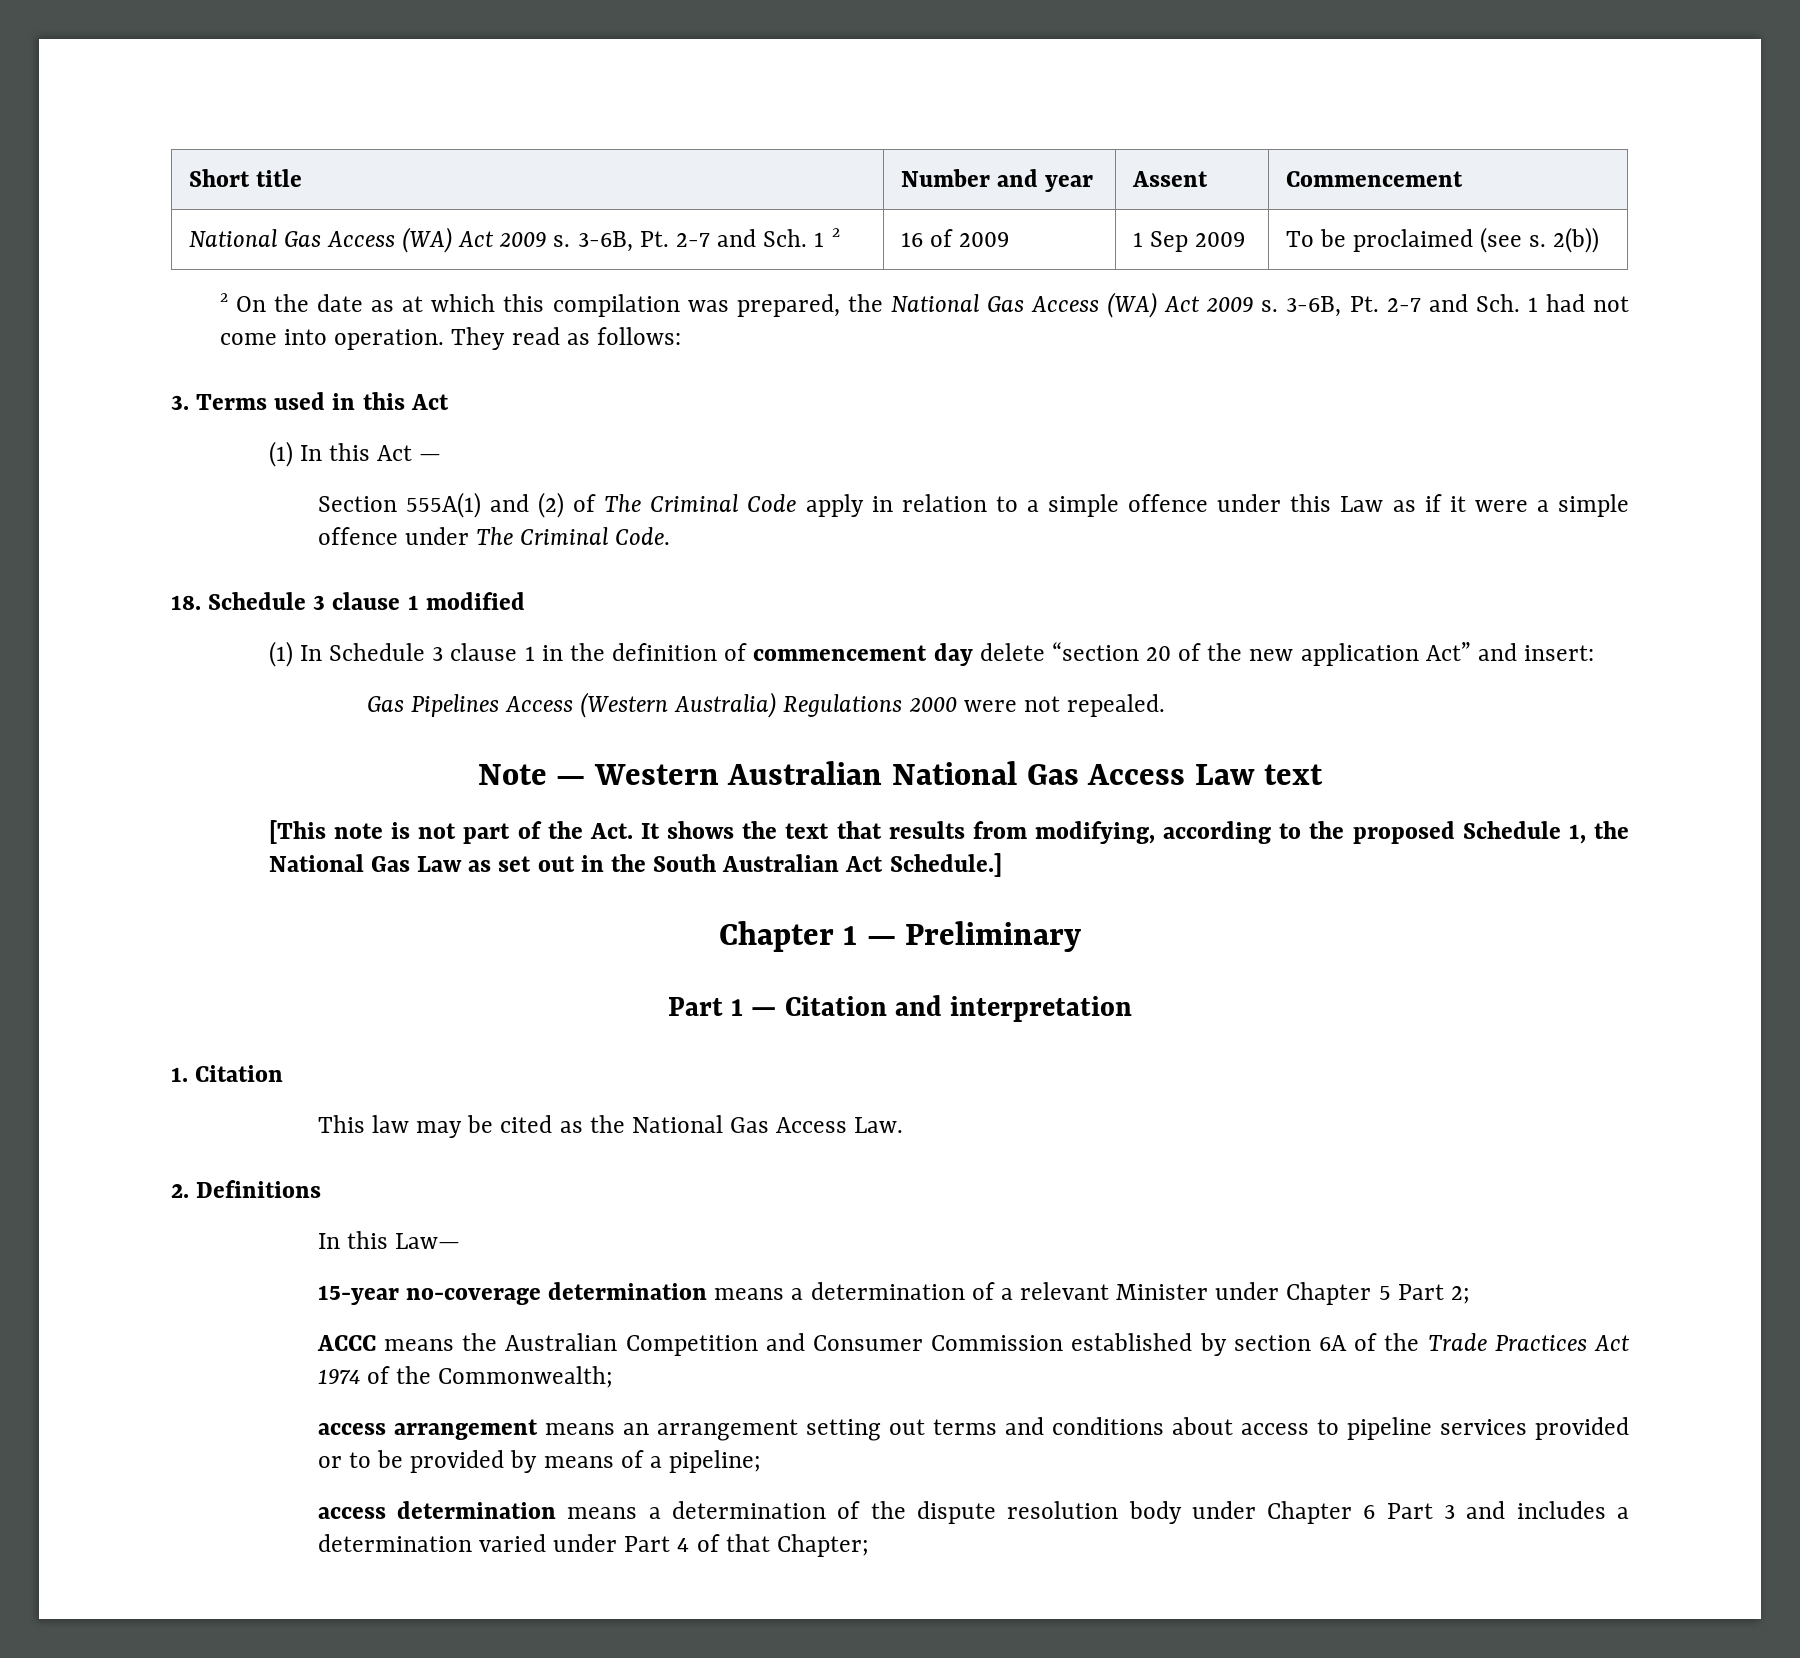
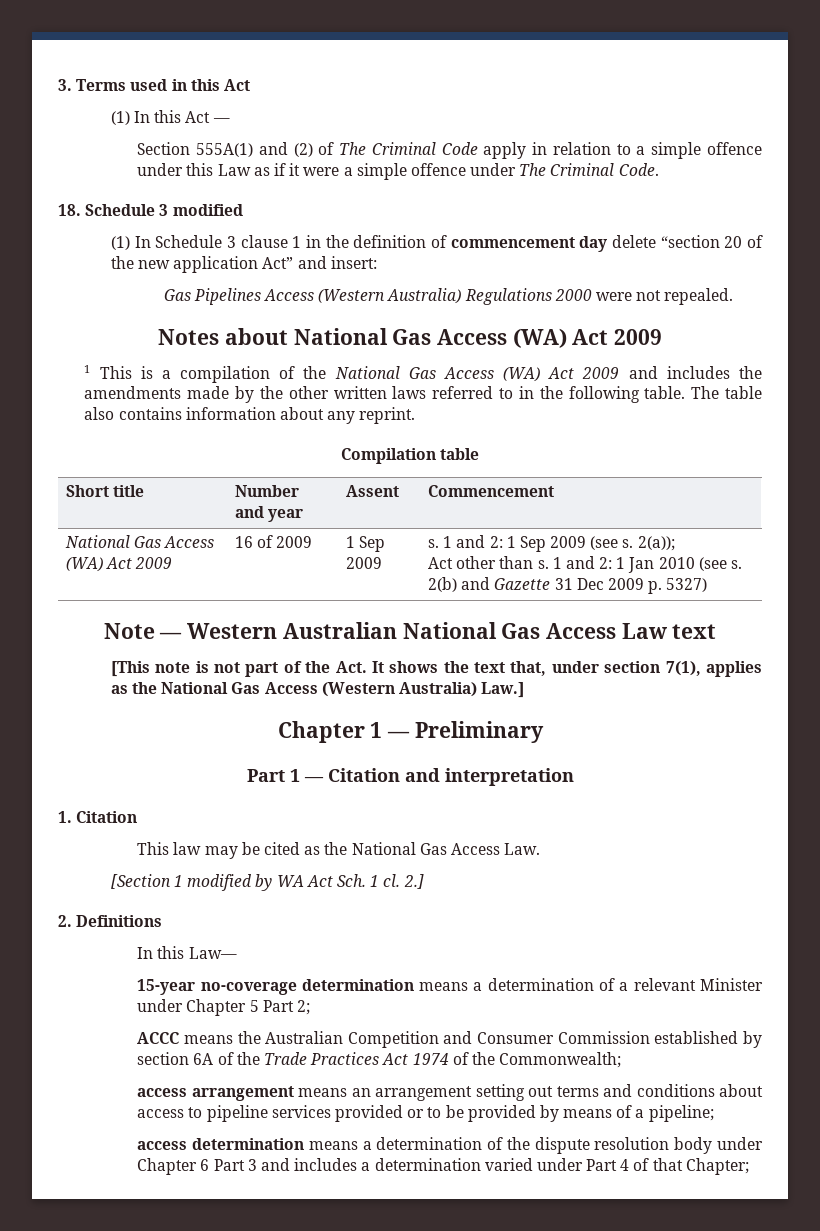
- Short title | Number and year | Assent | Commencement
- National Gas Access (WA) Act 2009 s. 3-6B, Pt. 2-7 and Sch. 1 2 | 16 of 2009 | 1 Sep 2009 | To be proclaimed (see s. 2(b))
- 2 On the date as at which this compilation was prepared, the National Gas Access (WA) Act 2009 s. 3-6B, Pt. 2-7 and Sch. 1 had not come into operation. They read as follows:
- 18. Schedule 3 clause 1 modified
+ 18. Schedule 3 modified
+ Notes about National Gas Access (WA) Act 2009
+ 1 This is a compilation of the National Gas Access (WA) Act 2009 and includes the amendments made by the other written laws referred to in the following table. The table also contains information about any reprint.
+ Compilation table
+ Short title | Number and year | Assent | Commencement
+ National Gas Access (WA) Act 2009 | 16 of 2009 | 1 Sep 2009 | s. 1 and 2: 1 Sep 2009 (see s. 2(a));
+ Act other than s. 1 and 2: 1 Jan 2010 (see s. 2(b) and Gazette 31 Dec 2009 p. 5327)
- [This note is not part of the Act. It shows the text that results from modifying, according to the proposed Schedule 1, the National Gas Law as set out in the South Australian Act Schedule.]
+ [This note is not part of the Act. It shows the text that, under section 7(1), applies as the National Gas Access (Western Australia) Law.]
+ [Section 1 modified by WA Act Sch. 1 cl. 2.]

